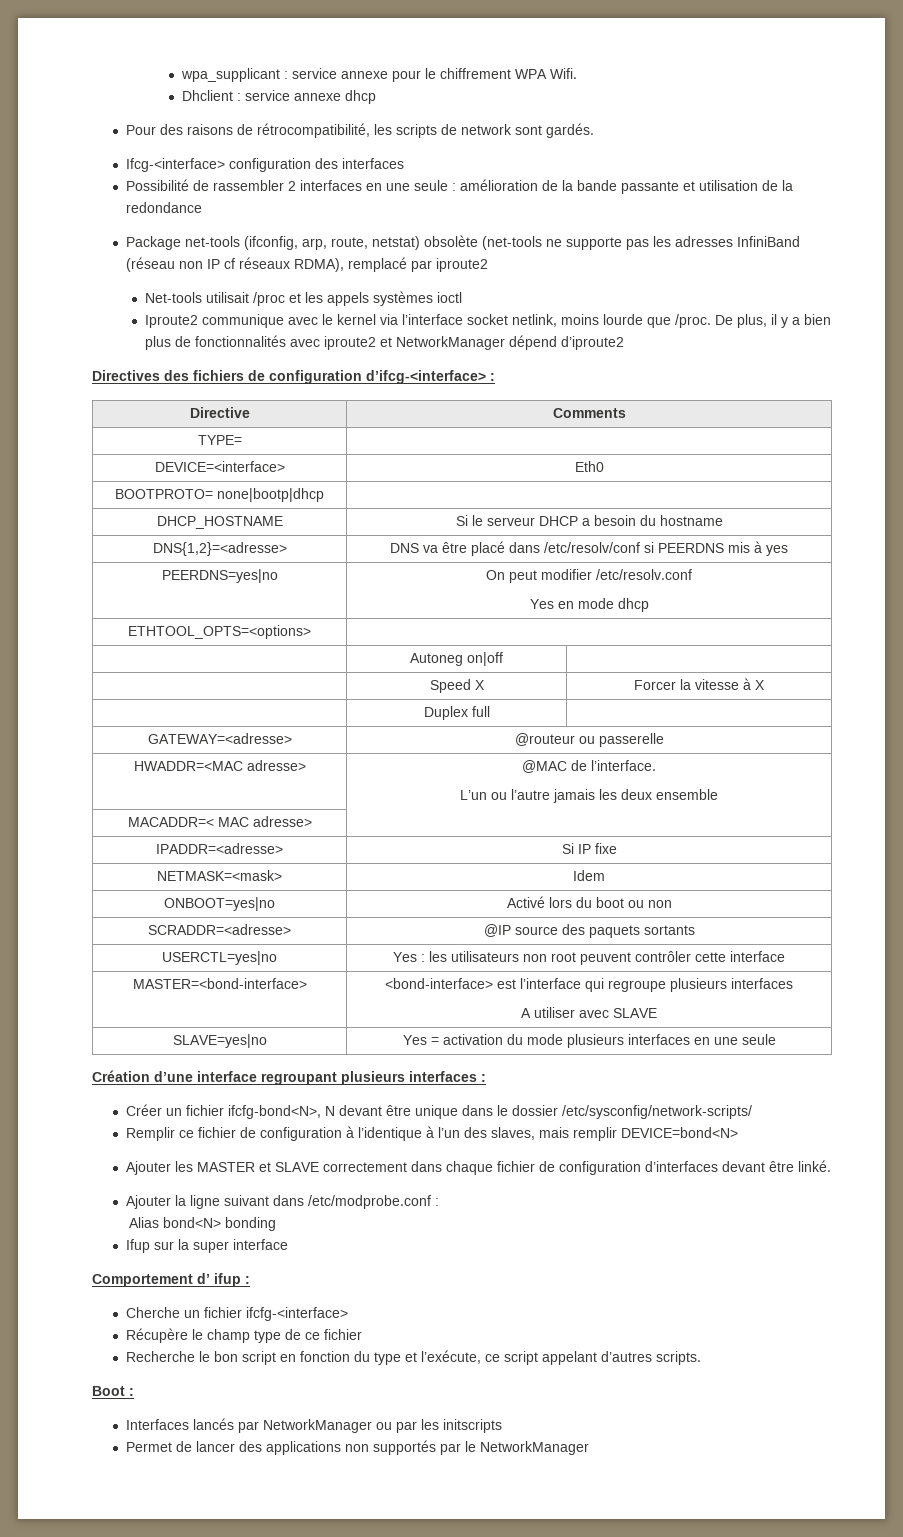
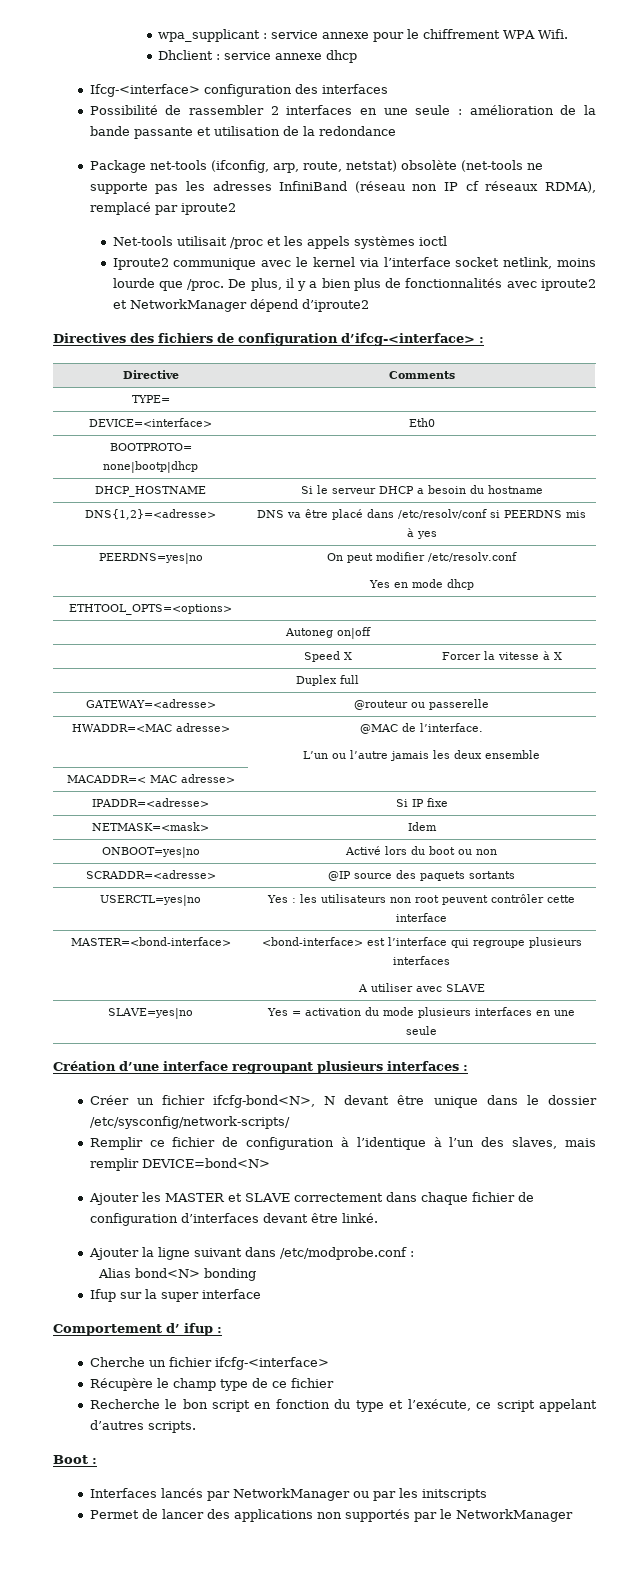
- Pour des raisons de rétrocompatibilité, les scripts de network sont gardés.

